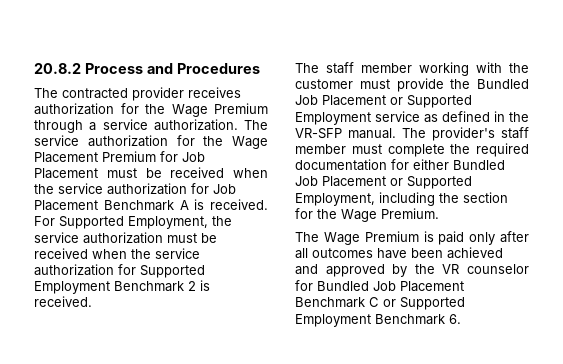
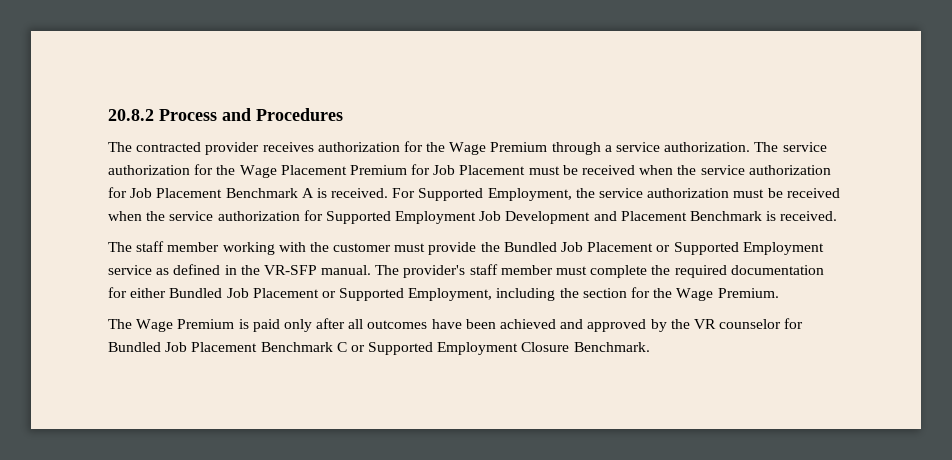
- For Supported Employment, the service authorization must be received when the service authorization for Supported Employment Benchmark 2 is received.
+ For Supported Employment, the service authorization must be received when the service authorization for Supported Employment Job Development and Placement Benchmark is received.
- The Wage Premium is paid only after all outcomes have been achieved and approved by the VR counselor for Bundled Job Placement Benchmark C or Supported Employment Benchmark 6.
+ The Wage Premium is paid only after all outcomes have been achieved and approved by the VR counselor for Bundled Job Placement Benchmark C or Supported Employment Closure Benchmark.

